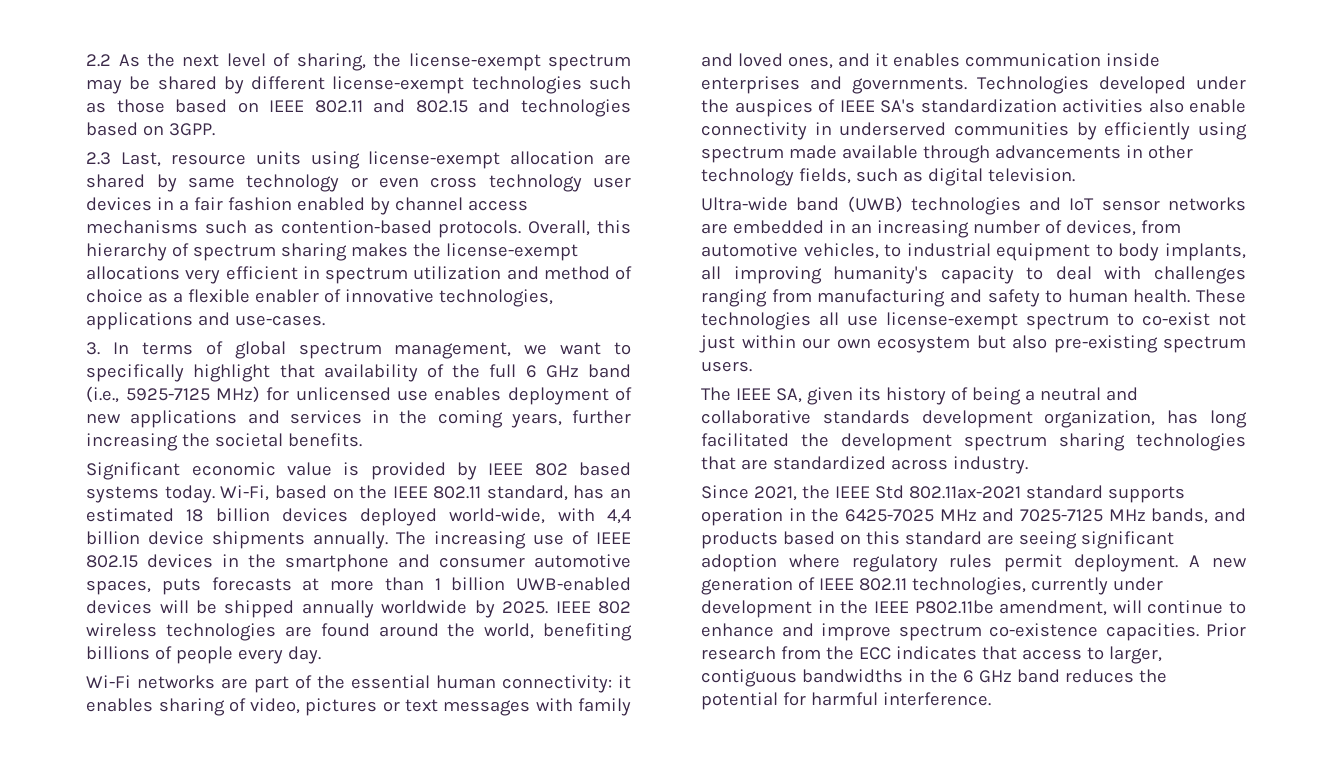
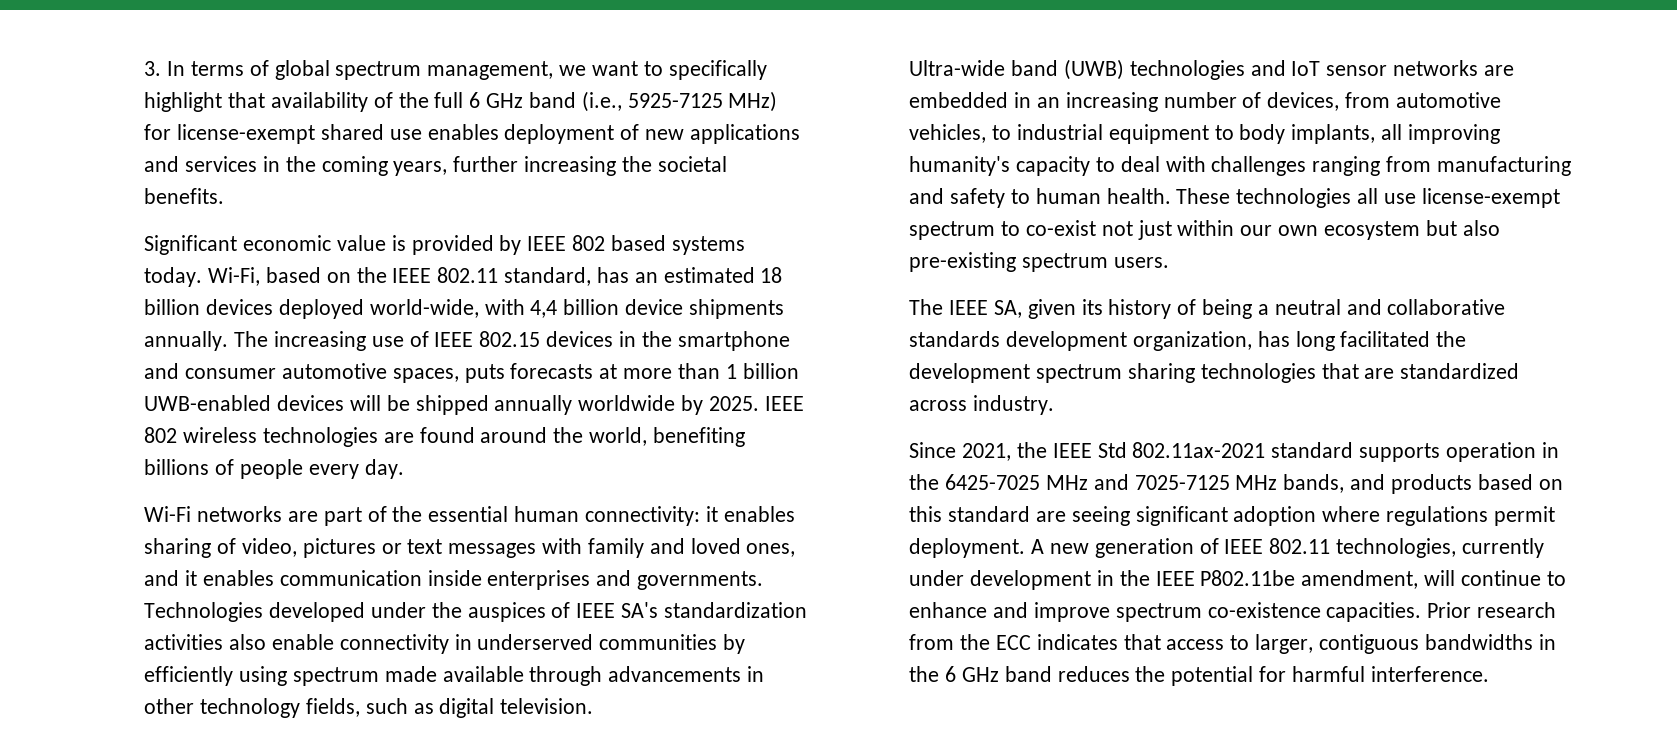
- 2.2 As the next level of sharing, the license-exempt spectrum may be shared by different license-exempt technologies such as those based on IEEE 802.11 and 802.15 and technologies based on 3GPP.
- 2.3 Last, resource units using license-exempt allocation are shared by same technology or even cross technology user devices in a fair fashion enabled by channel access mechanisms such as contention-based protocols. Overall, this hierarchy of spectrum sharing makes the license-exempt allocations very efficient in spectrum utilization and method of choice as a flexible enabler of innovative technologies, applications and use-cases.
- 3. In terms of global spectrum management, we want to specifically highlight that availability of the full 6 GHz band (i.e., 5925-7125 MHz) for unlicensed use enables deployment of new applications and services in the coming years, further increasing the societal benefits.
+ 3. In terms of global spectrum management, we want to specifically highlight that availability of the full 6 GHz band (i.e., 5925-7125 MHz) for license-exempt shared use enables deployment of new applications and services in the coming years, further increasing the societal benefits.
- Since 2021, the IEEE Std 802.11ax-2021 standard supports operation in the 6425-7025 MHz and 7025-7125 MHz bands, and products based on this standard are seeing significant adoption where regulatory rules permit deployment.
+ Since 2021, the IEEE Std 802.11ax-2021 standard supports operation in the 6425-7025 MHz and 7025-7125 MHz bands, and products based on this standard are seeing significant adoption where regulations permit deployment.

